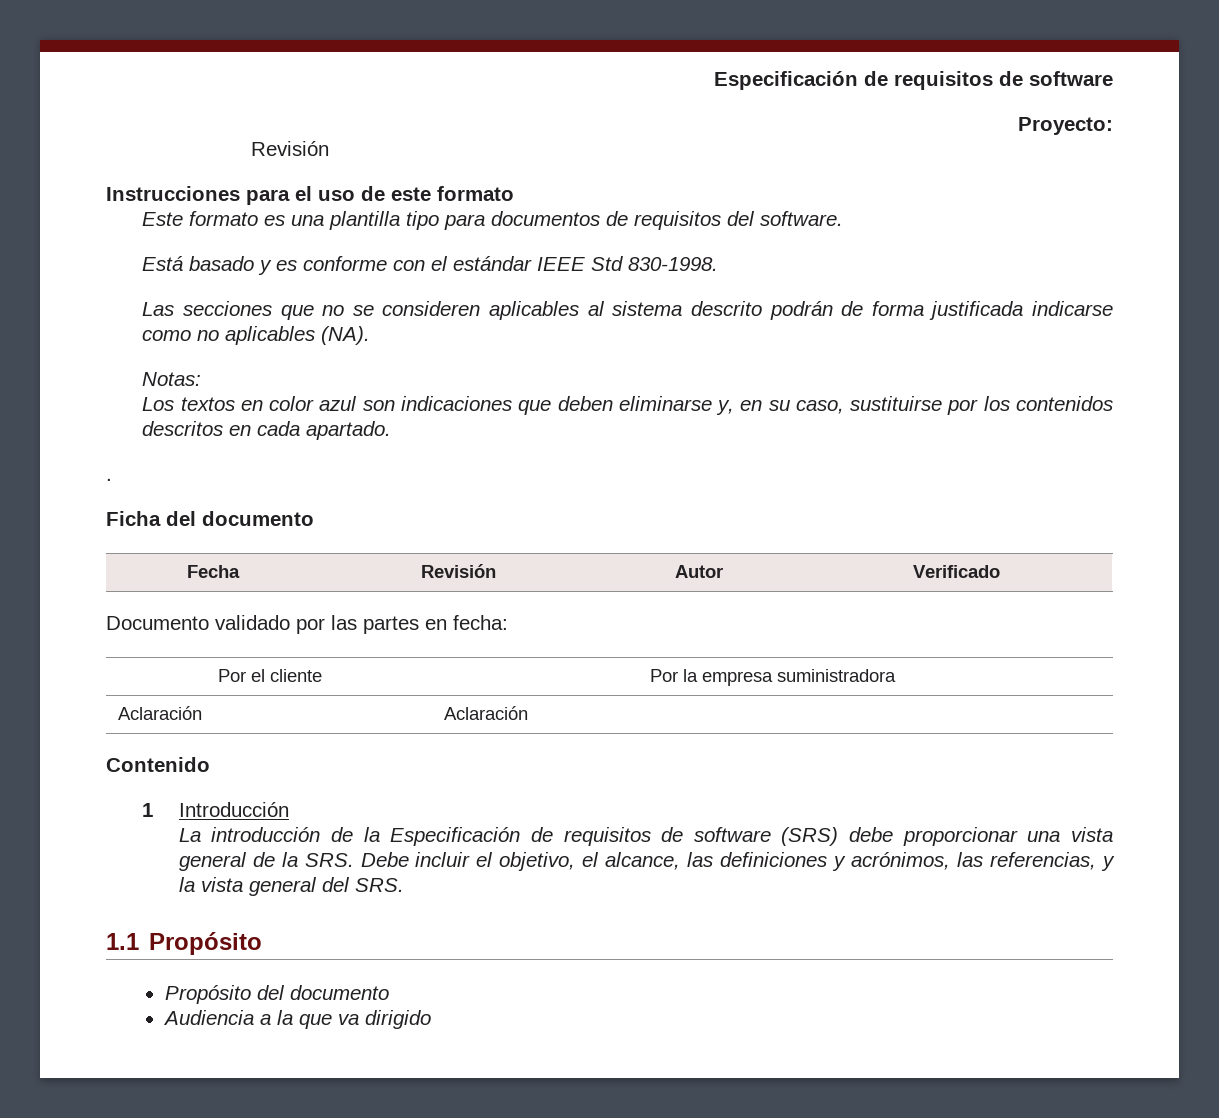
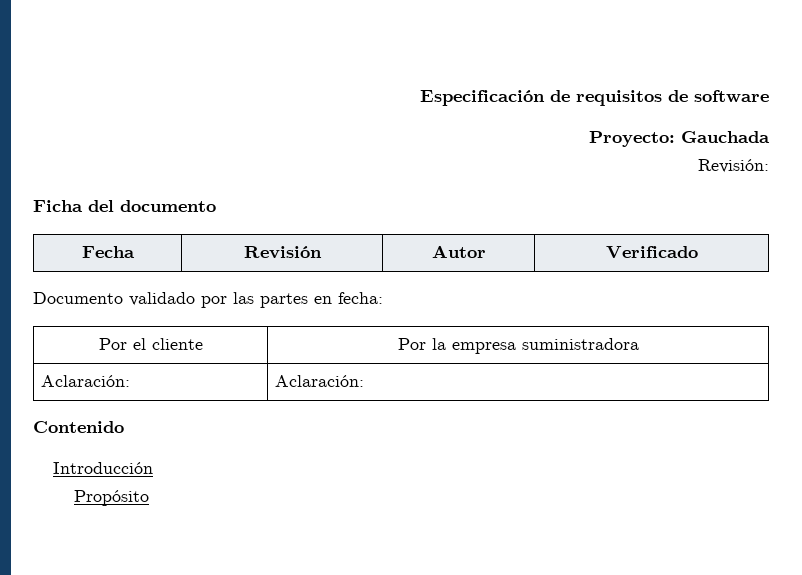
- Proyecto:
- Revisión
- Instrucciones para el uso de este formato
- Este formato es una plantilla tipo para documentos de requisitos del software.
- Está basado y es conforme con el estándar IEEE Std 830-1998.
- Las secciones que no se consideren aplicables al sistema descrito podrán de forma justificada indicarse como no aplicables (NA).
- Notas:
- Los textos en color azul son indicaciones que deben eliminarse y, en su caso, sustituirse por los contenidos descritos en cada apartado.
- .
+ Proyecto: Gauchada
+ Revisión:
- Aclaración | Aclaración
+ Aclaración: | Aclaración:
- 1 Introducción
+ Introducción
- La introducción de la Especificación de requisitos de software (SRS) debe proporcionar una vista general de la SRS. Debe incluir el objetivo, el alcance, las definiciones y acrónimos, las referencias, y la vista general del SRS.
- 1.1 Propósito
- Propósito del documento
- Audiencia a la que va dirigido
+ Propósito

